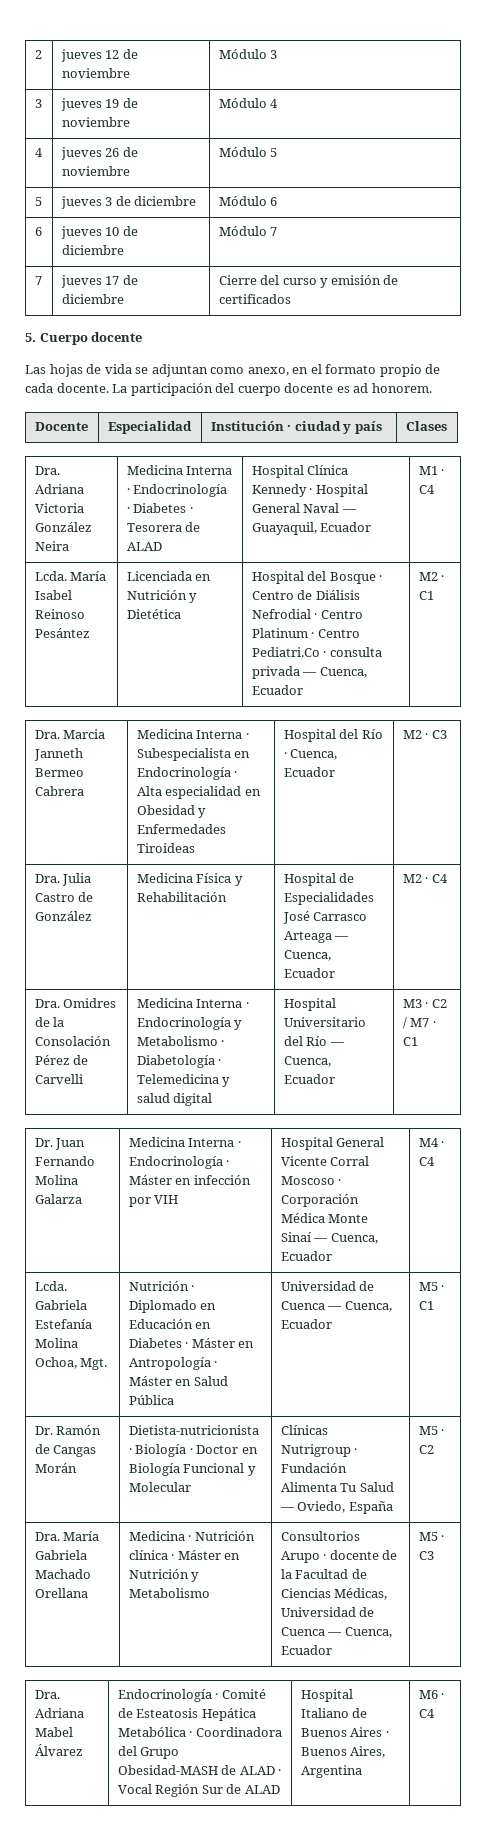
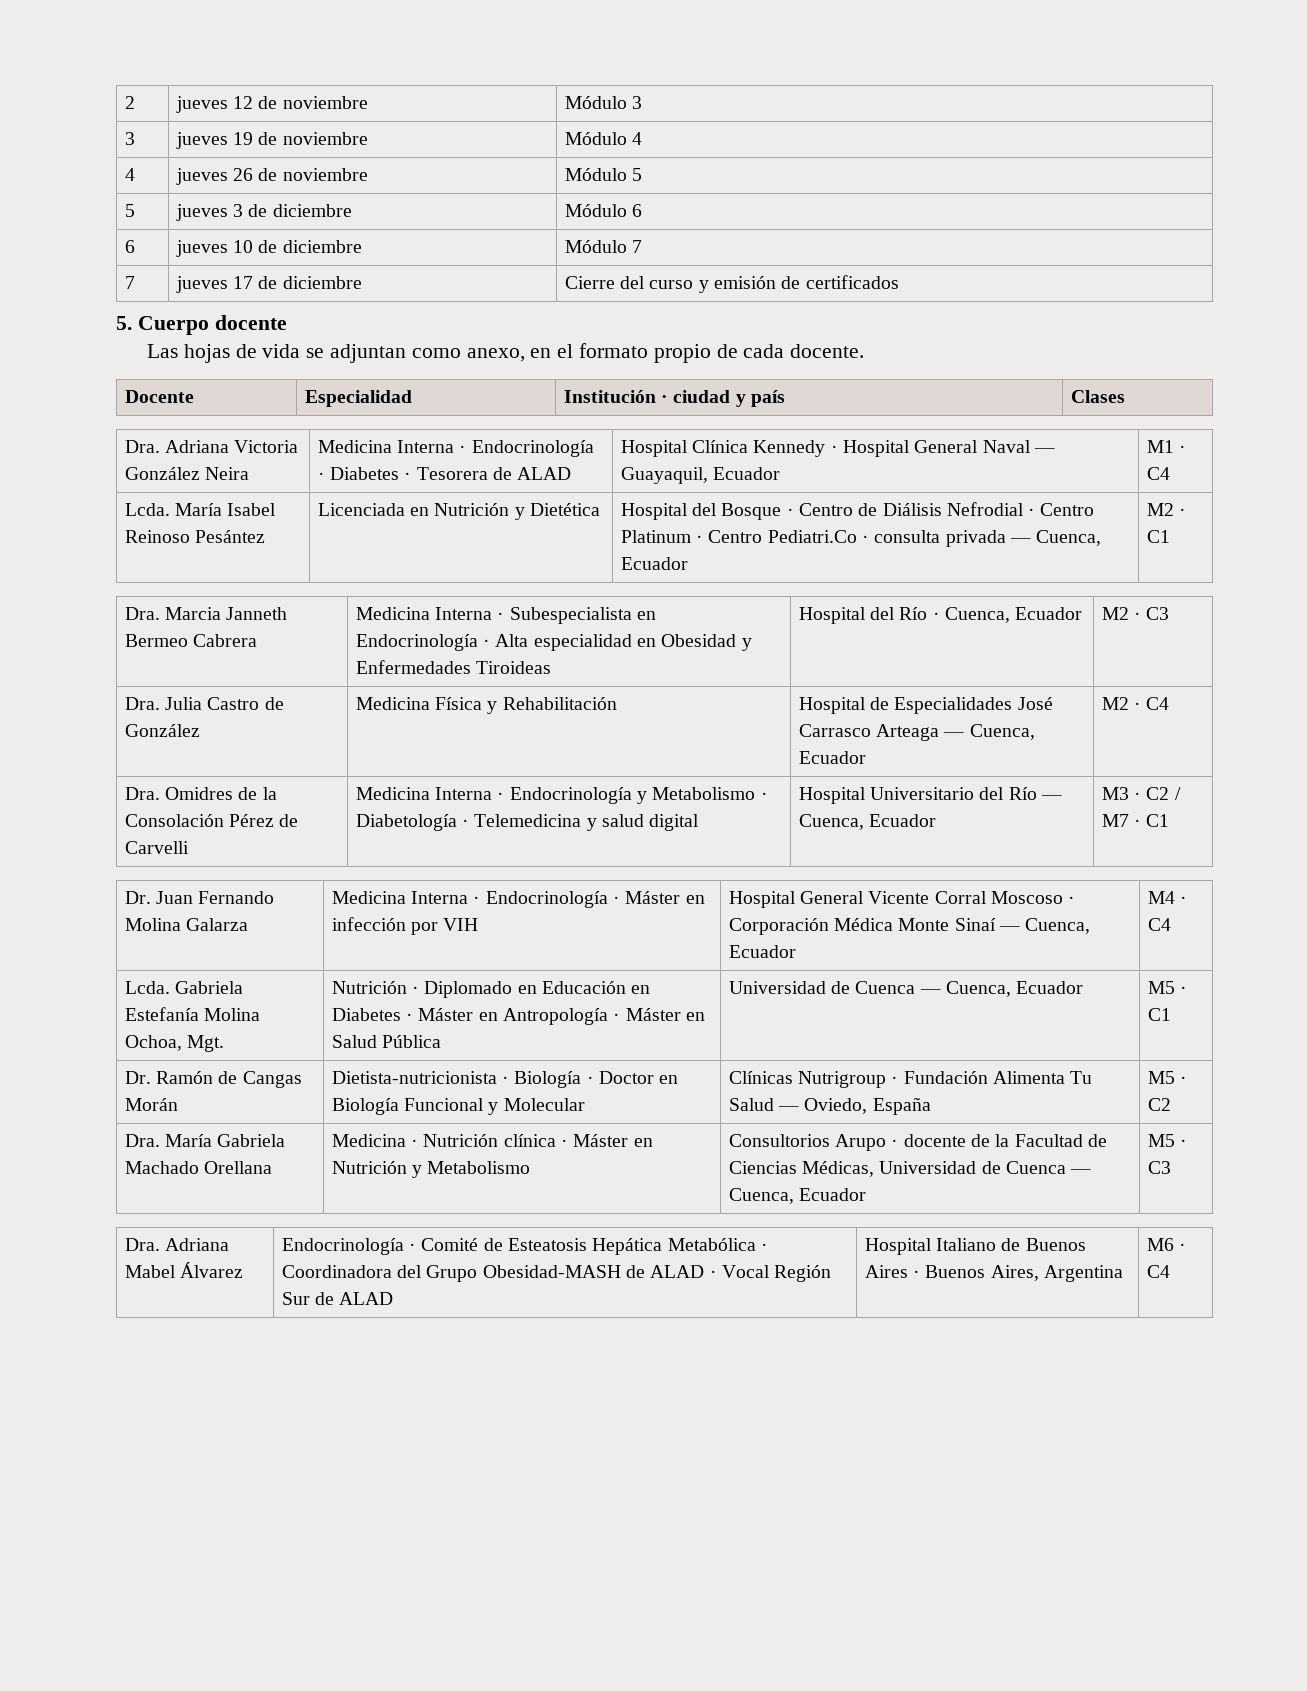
- La participación del cuerpo docente es ad honorem.

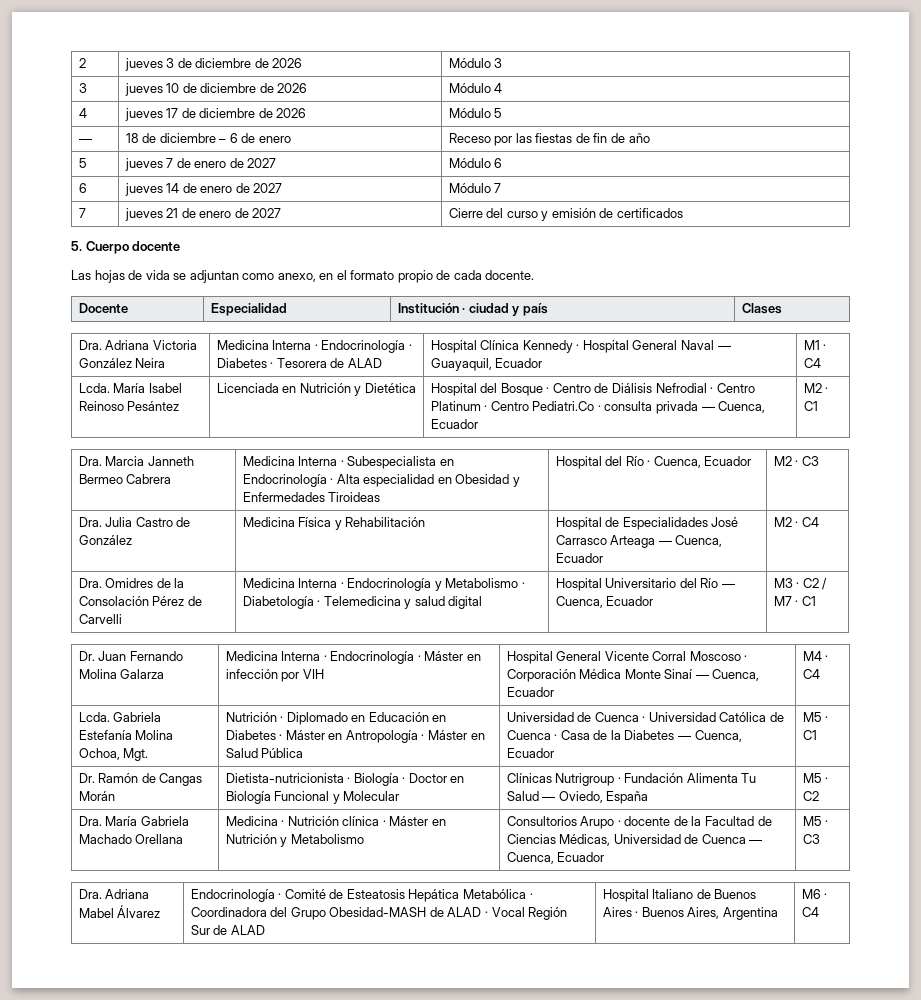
- 2 | jueves 12 de noviembre | Módulo 3
+ 2 | jueves 3 de diciembre de 2026 | Módulo 3
- 3 | jueves 19 de noviembre | Módulo 4
+ 3 | jueves 10 de diciembre de 2026 | Módulo 4
- 4 | jueves 26 de noviembre | Módulo 5
- 5 | jueves 3 de diciembre | Módulo 6
+ 4 | jueves 17 de diciembre de 2026 | Módulo 5
+ — | 18 de diciembre – 6 de enero | Receso por las fiestas de fin de año
+ 5 | jueves 7 de enero de 2027 | Módulo 6
- 6 | jueves 10 de diciembre | Módulo 7
+ 6 | jueves 14 de enero de 2027 | Módulo 7
- 7 | jueves 17 de diciembre | Cierre del curso y emisión de certificados
+ 7 | jueves 21 de enero de 2027 | Cierre del curso y emisión de certificados
- Nutrición · Diplomado en Educación en Diabetes · Máster en Antropología · Máster en Salud Pública | Universidad de Cuenca — Cuenca, Ecuador
+ Nutrición · Diplomado en Educación en Diabetes · Máster en Antropología · Máster en Salud Pública | Universidad de Cuenca · Universidad Católica de Cuenca · Casa de la Diabetes — Cuenca, Ecuador

